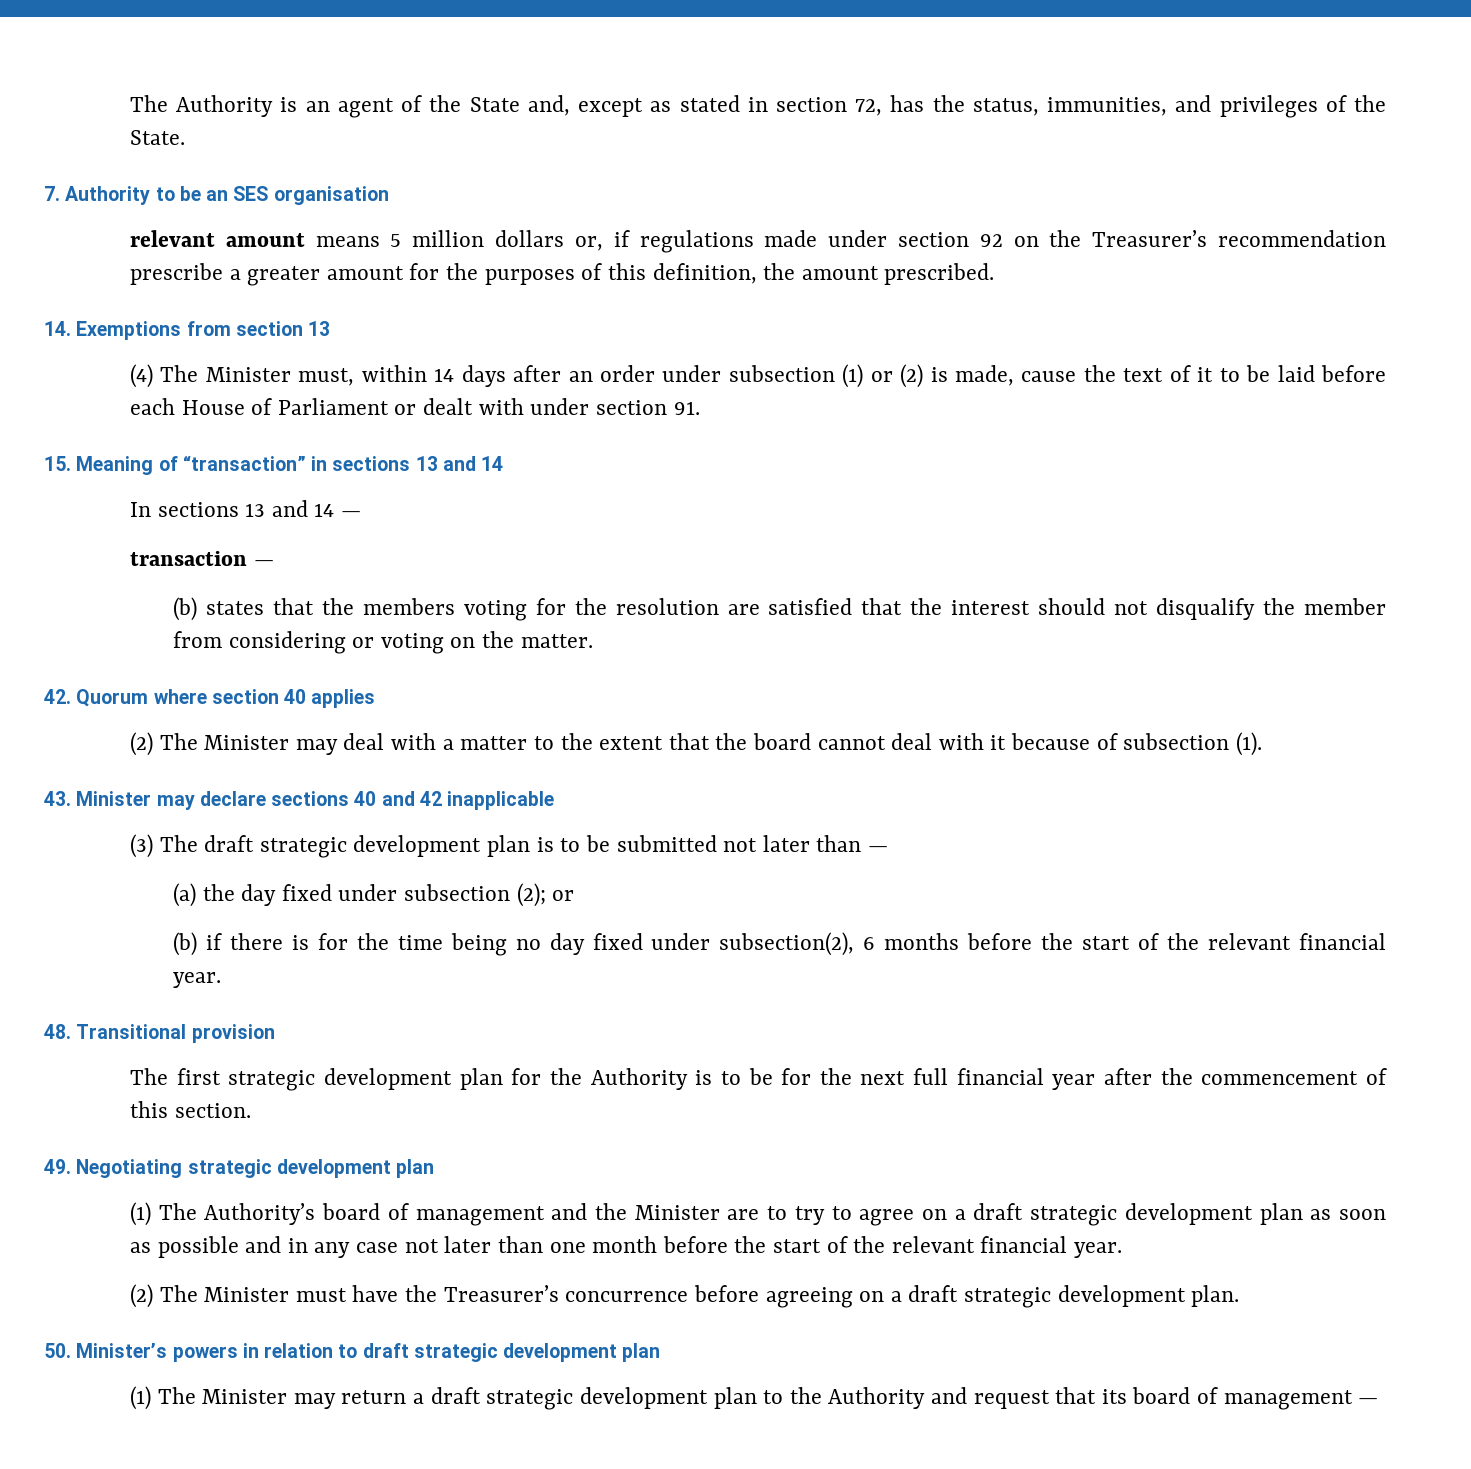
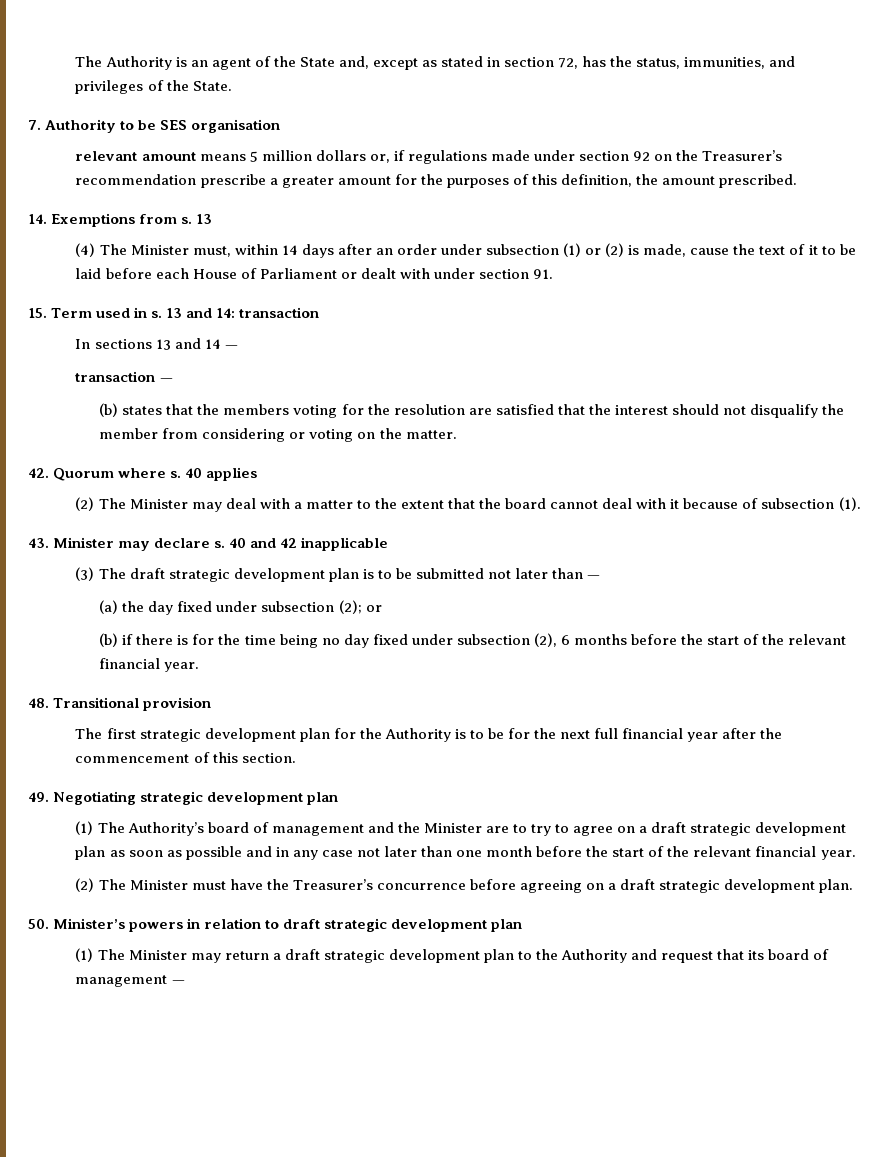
- 7. Authority to be an SES organisation
+ 7. Authority to be SES organisation
- 14. Exemptions from section 13
+ 14. Exemptions from s. 13
- 15. Meaning of “transaction” in sections 13 and 14
+ 15. Term used in s. 13 and 14: transaction
- 42. Quorum where section 40 applies
+ 42. Quorum where s. 40 applies
- 43. Minister may declare sections 40 and 42 inapplicable
+ 43. Minister may declare s. 40 and 42 inapplicable
- (b) if there is for the time being no day fixed under subsection(2), 6 months before the start of the relevant financial year.
+ (b) if there is for the time being no day fixed under subsection (2), 6 months before the start of the relevant financial year.

